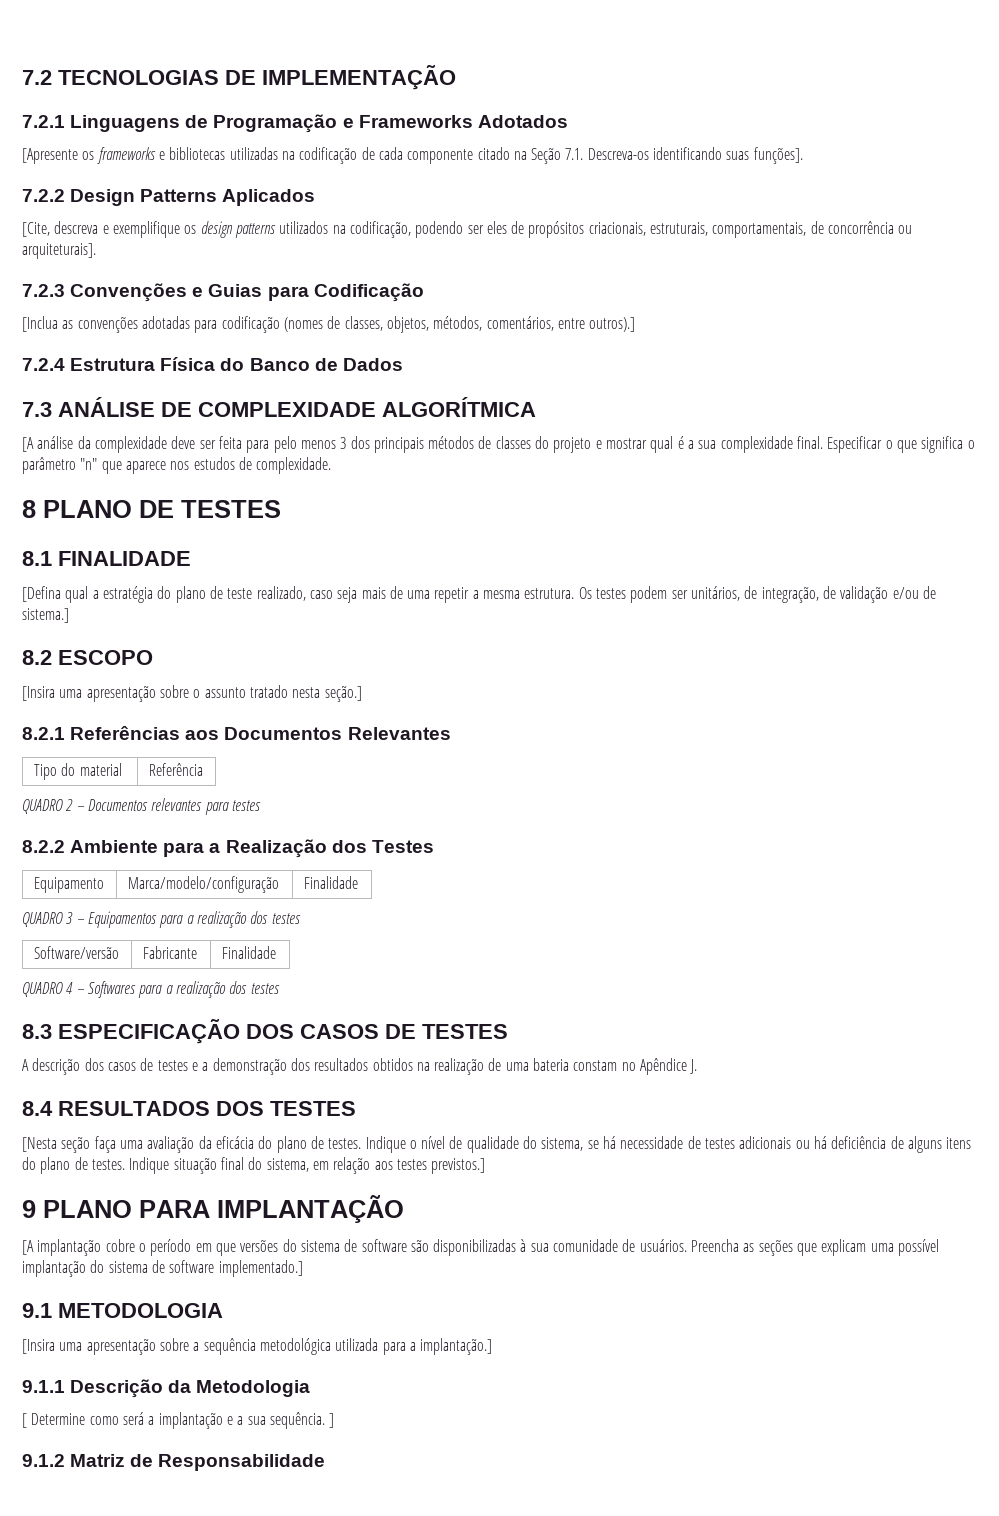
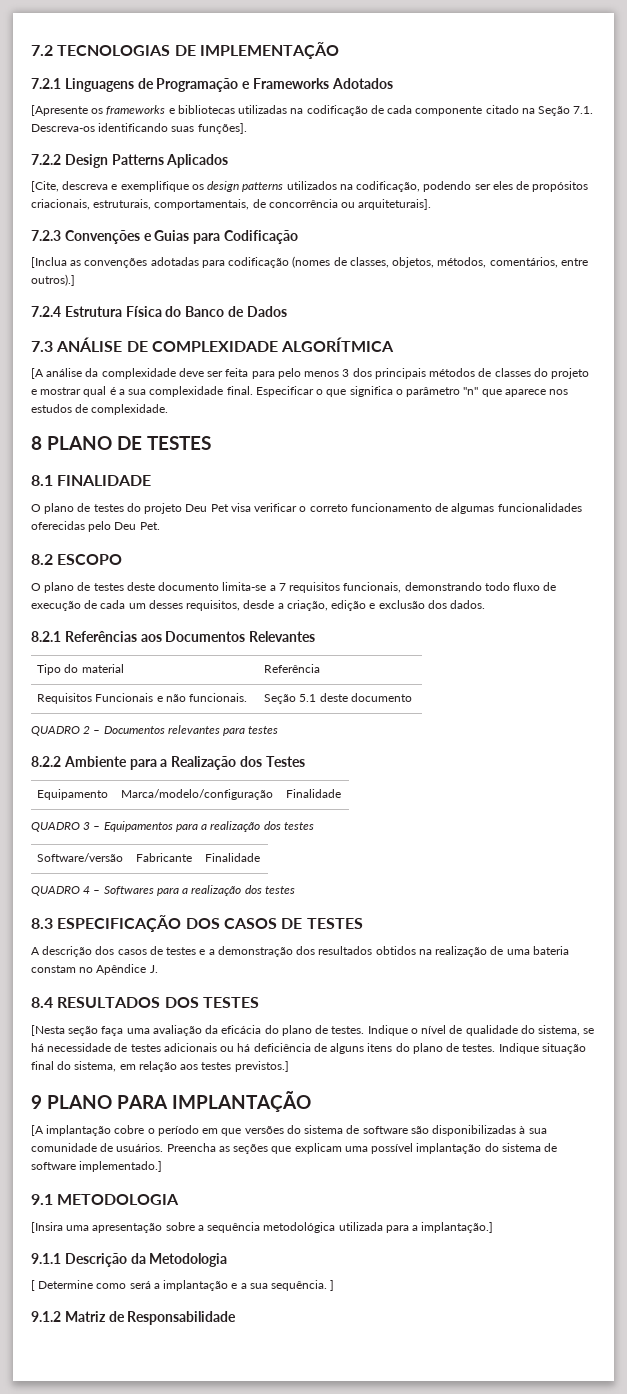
- [Defina qual a estratégia do plano de teste realizado, caso seja mais de uma repetir a mesma estrutura. Os testes podem ser unitários, de integração, de validação e/ou de sistema.]
+ O plano de testes do projeto Deu Pet visa verificar o correto funcionamento de algumas funcionalidades oferecidas pelo Deu Pet.
  8.2 ESCOPO
- [Insira uma apresentação sobre o assunto tratado nesta seção.]
+ O plano de testes deste documento limita-se a 7 requisitos funcionais, demonstrando todo fluxo de execução de cada um desses requisitos, desde a criação, edição e exclusão dos dados.
+ Requisitos Funcionais e não funcionais. | Seção 5.1 deste documento

